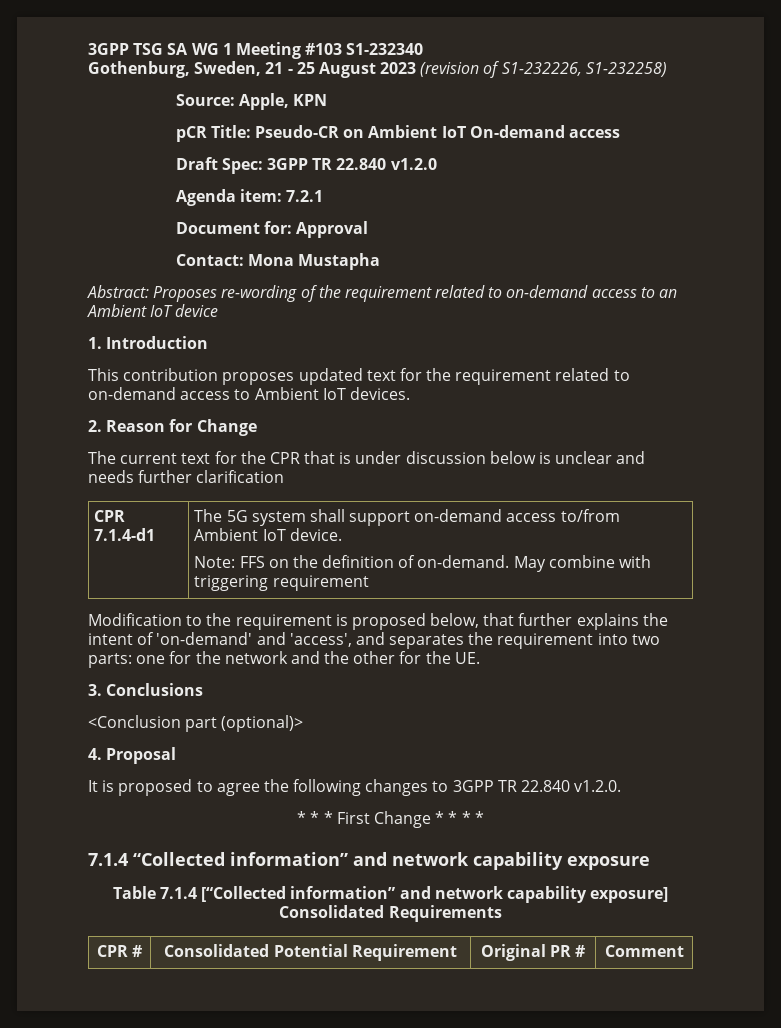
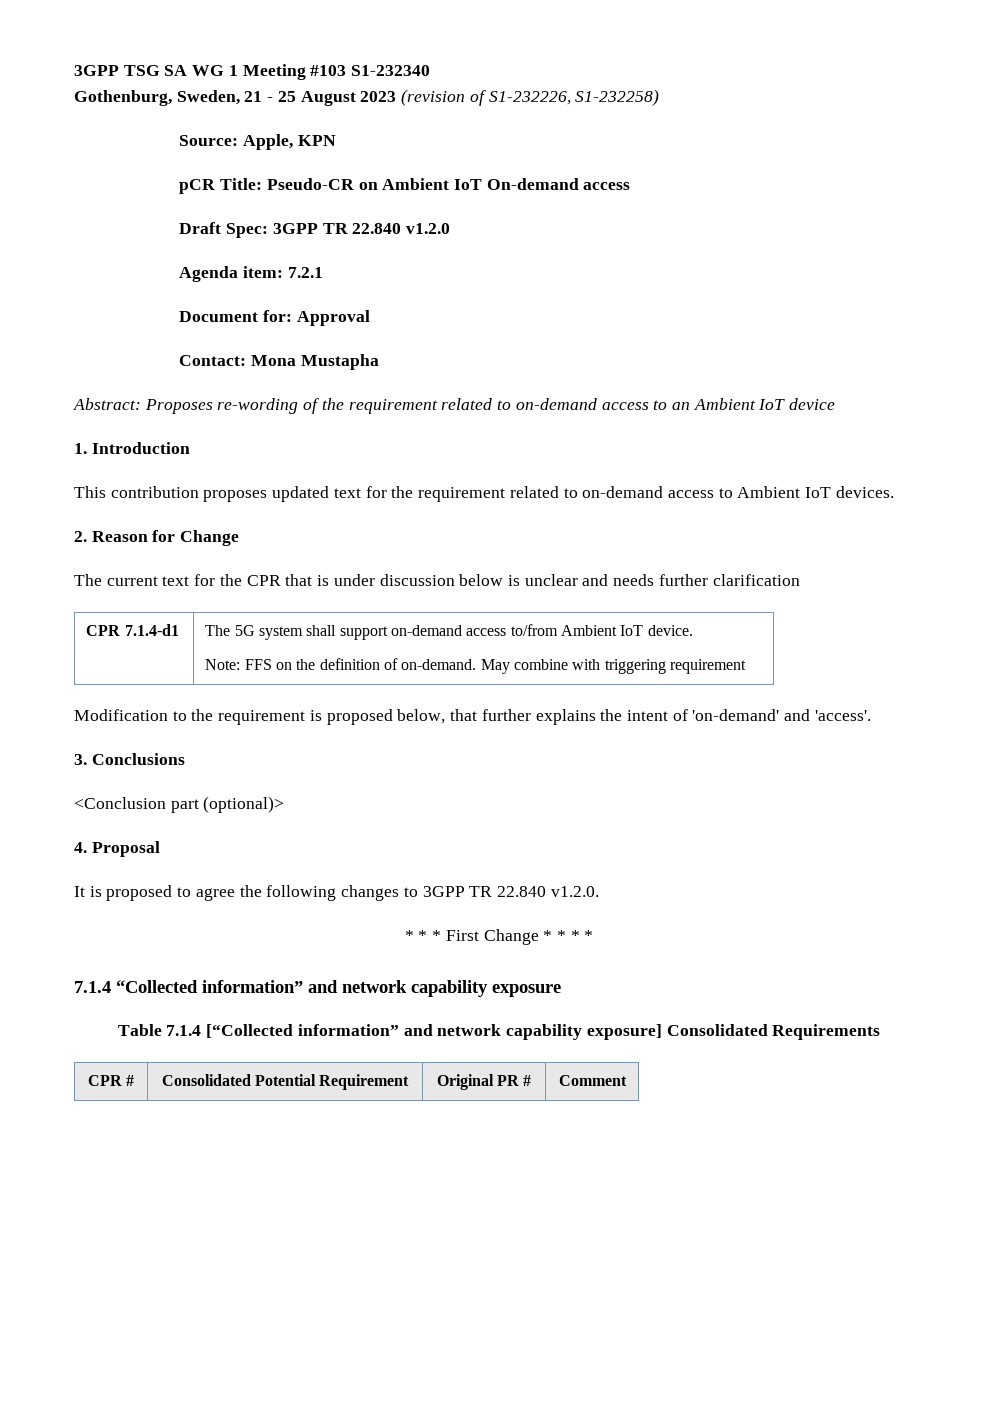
- Modification to the requirement is proposed below, that further explains the intent of 'on-demand' and 'access', and separates the requirement into two parts: one for the network and the other for the UE.
+ Modification to the requirement is proposed below, that further explains the intent of 'on-demand' and 'access'.

